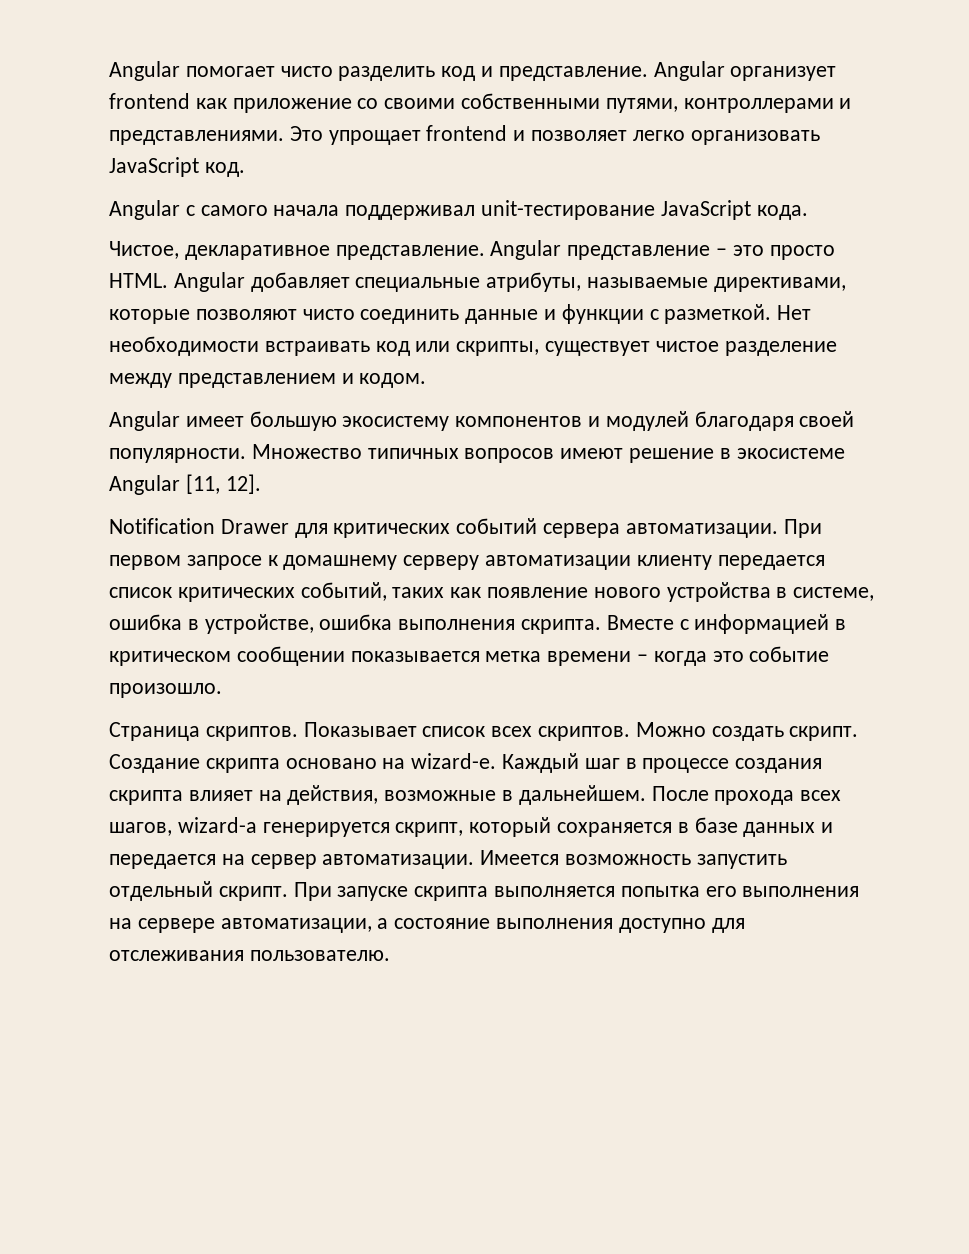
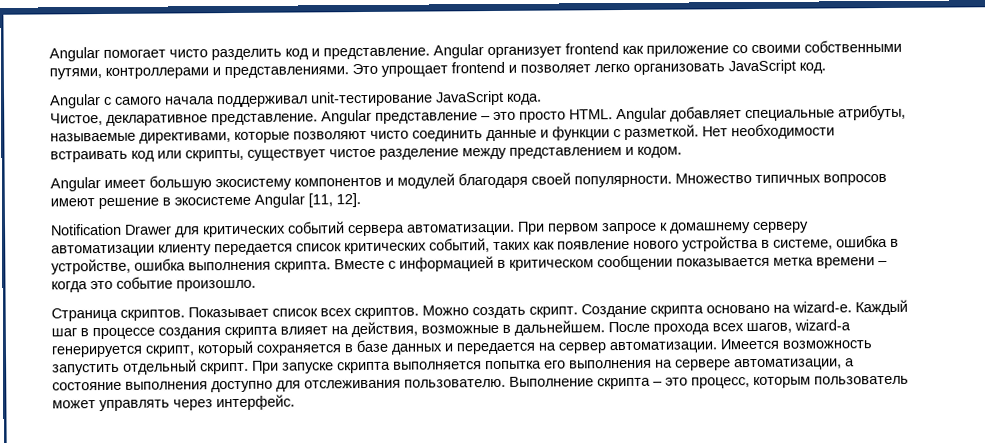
+ Выполнение скрипта – это процесс, которым пользователь может управлять через интерфейс.

